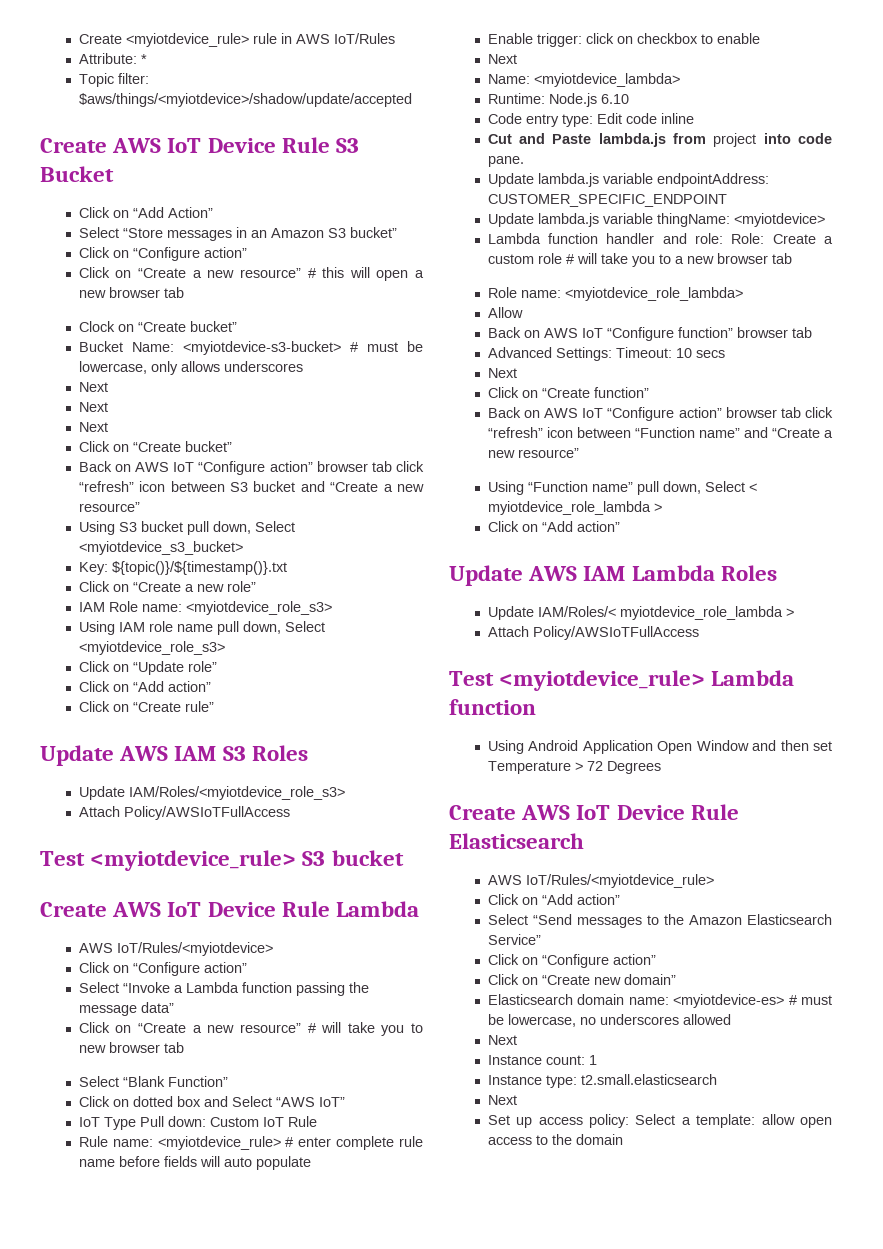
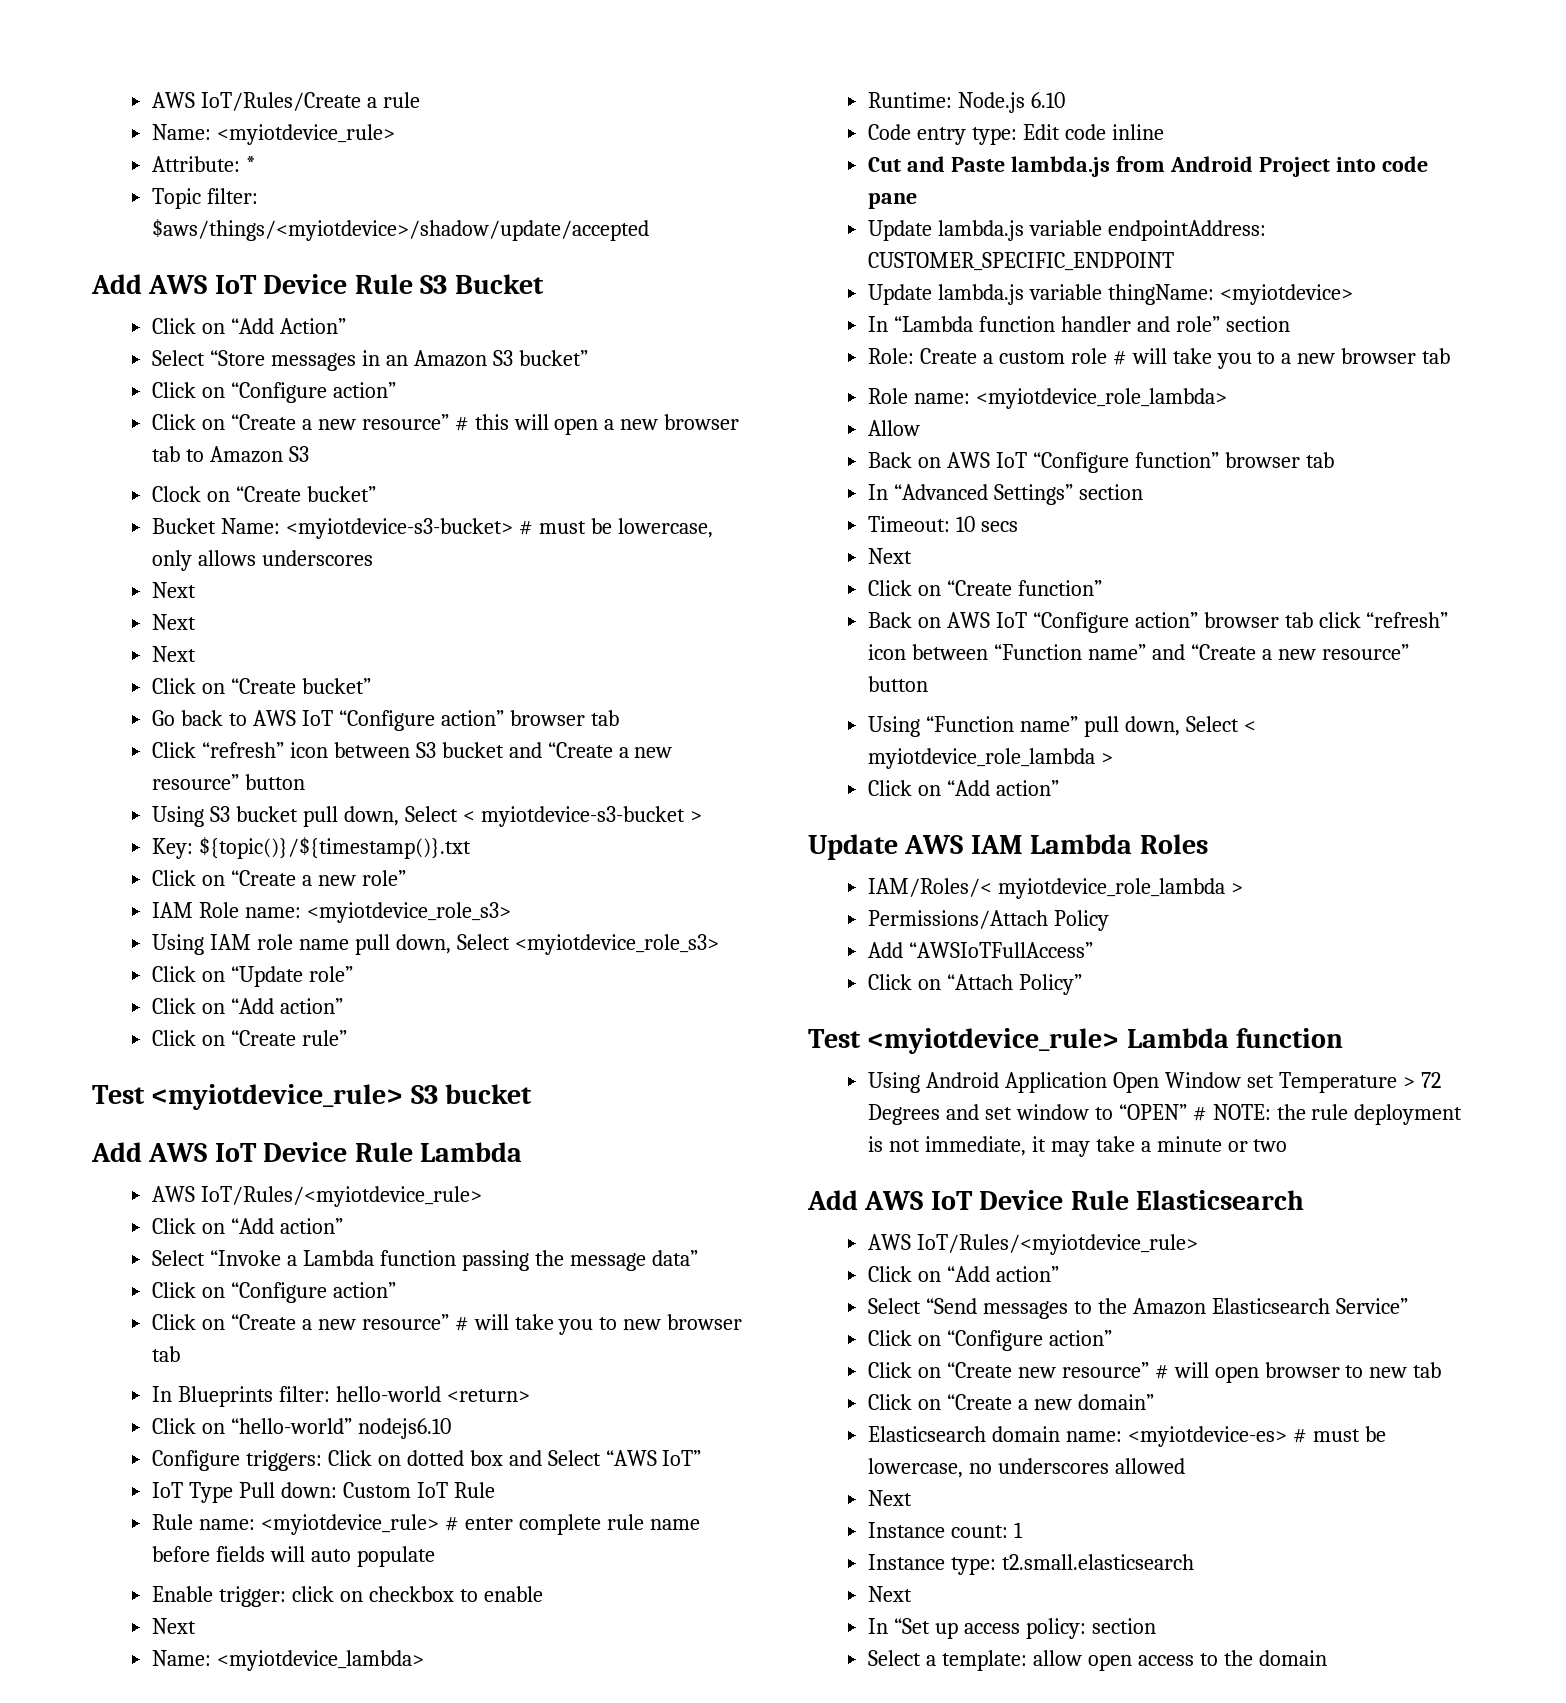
- Create <myiotdevice_rule> rule in AWS IoT/Rules
+ AWS IoT/Rules/Create a rule
+ Name: <myiotdevice_rule>
- Create AWS IoT Device Rule S3 Bucket
+ Add AWS IoT Device Rule S3 Bucket
- Click on “Create a new resource” # this will open a new browser tab
+ Click on “Create a new resource” # this will open a new browser tab to Amazon S3
- Back on AWS IoT “Configure action” browser tab click “refresh” icon between S3 bucket and “Create a new resource”
+ Go back to AWS IoT “Configure action” browser tab
+ Click “refresh” icon between S3 bucket and “Create a new resource” button
- Using S3 bucket pull down, Select <myiotdevice_s3_bucket>
+ Using S3 bucket pull down, Select < myiotdevice-s3-bucket >
- Update AWS IAM S3 Roles
- Update IAM/Roles/<myiotdevice_role_s3>
- Attach Policy/AWSIoTFullAccess
- Create AWS IoT Device Rule Lambda
- AWS IoT/Rules/<myiotdevice>
- Click on “Configure action”
+ Add AWS IoT Device Rule Lambda
+ AWS IoT/Rules/<myiotdevice_rule>
+ Click on “Add action”
  Select “Invoke a Lambda function passing the message data”
+ Click on “Configure action”
- Select “Blank Function”
- Click on dotted box and Select “AWS IoT”
+ In Blueprints filter: hello-world <return>
+ Click on “hello-world” nodejs6.10
+ Configure triggers: Click on dotted box and Select “AWS IoT”
- Cut and Paste lambda.js from project into code pane.
+ Cut and Paste lambda.js from Android Project into code pane
- Lambda function handler and role: Role: Create a custom role # will take you to a new browser tab
+ In “Lambda function handler and role” section
+ Role: Create a custom role # will take you to a new browser tab
- Advanced Settings: Timeout: 10 secs
+ In “Advanced Settings” section
+ Timeout: 10 secs
- Back on AWS IoT “Configure action” browser tab click “refresh” icon between “Function name” and “Create a new resource”
+ Back on AWS IoT “Configure action” browser tab click “refresh” icon between “Function name” and “Create a new resource” button
- Update IAM/Roles/< myiotdevice_role_lambda >
- Attach Policy/AWSIoTFullAccess
+ IAM/Roles/< myiotdevice_role_lambda >
+ Permissions/Attach Policy
+ Add “AWSIoTFullAccess”
+ Click on “Attach Policy”
- Using Android Application Open Window and then set Temperature > 72 Degrees
- Create AWS IoT Device Rule Elasticsearch
+ Using Android Application Open Window set Temperature > 72 Degrees and set window to “OPEN” # NOTE: the rule deployment is not immediate, it may take a minute or two
+ Add AWS IoT Device Rule Elasticsearch
- Click on “Create new domain”
+ Click on “Create new resource” # will open browser to new tab
+ Click on “Create a new domain”
- Set up access policy: Select a template: allow open access to the domain
+ In “Set up access policy: section
+ Select a template: allow open access to the domain

